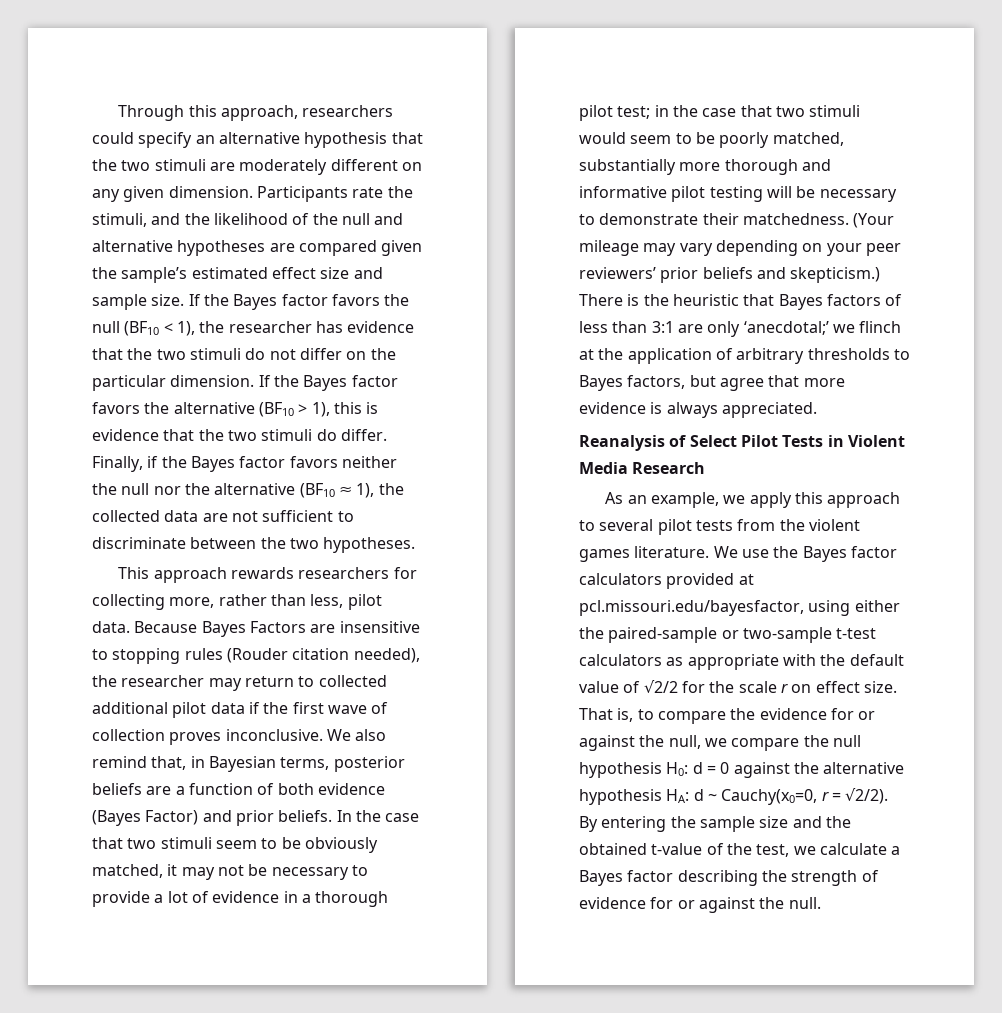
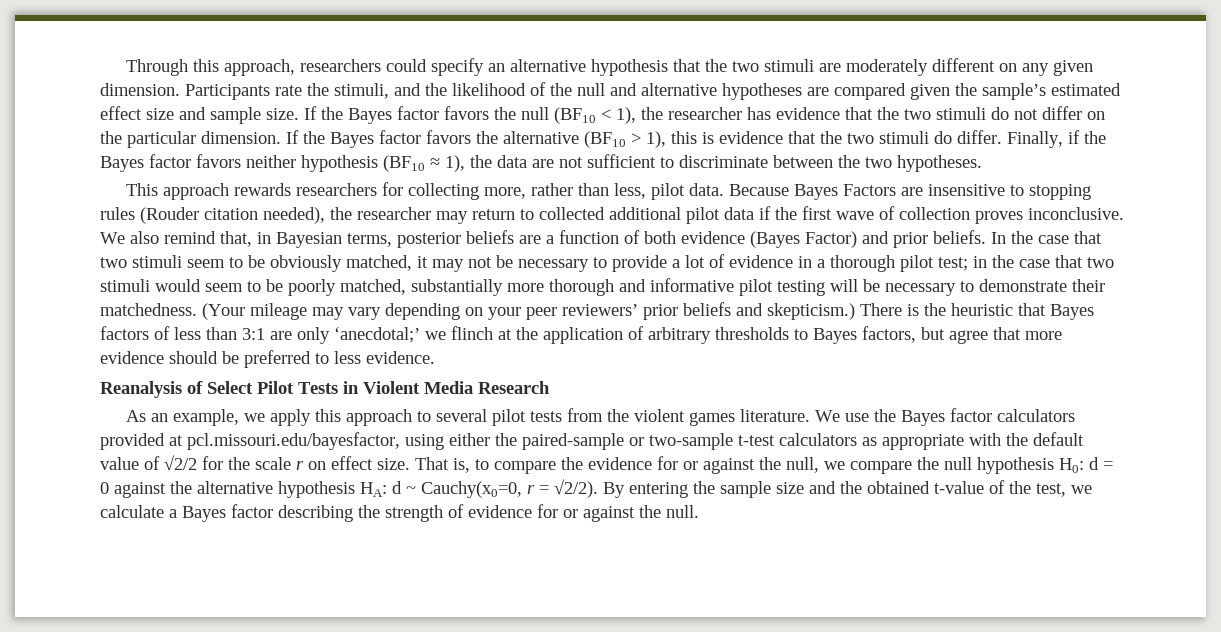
- Finally, if the Bayes factor favors neither the null nor the alternative (BF10 ≈ 1), the collected data are not sufficient to discriminate between the two hypotheses.
+ Finally, if the Bayes factor favors neither hypothesis (BF10 ≈ 1), the data are not sufficient to discriminate between the two hypotheses.
- There is the heuristic that Bayes factors of less than 3:1 are only ‘anecdotal;’ we flinch at the application of arbitrary thresholds to Bayes factors, but agree that more evidence is always appreciated.
+ There is the heuristic that Bayes factors of less than 3:1 are only ‘anecdotal;’ we flinch at the application of arbitrary thresholds to Bayes factors, but agree that more evidence should be preferred to less evidence.

